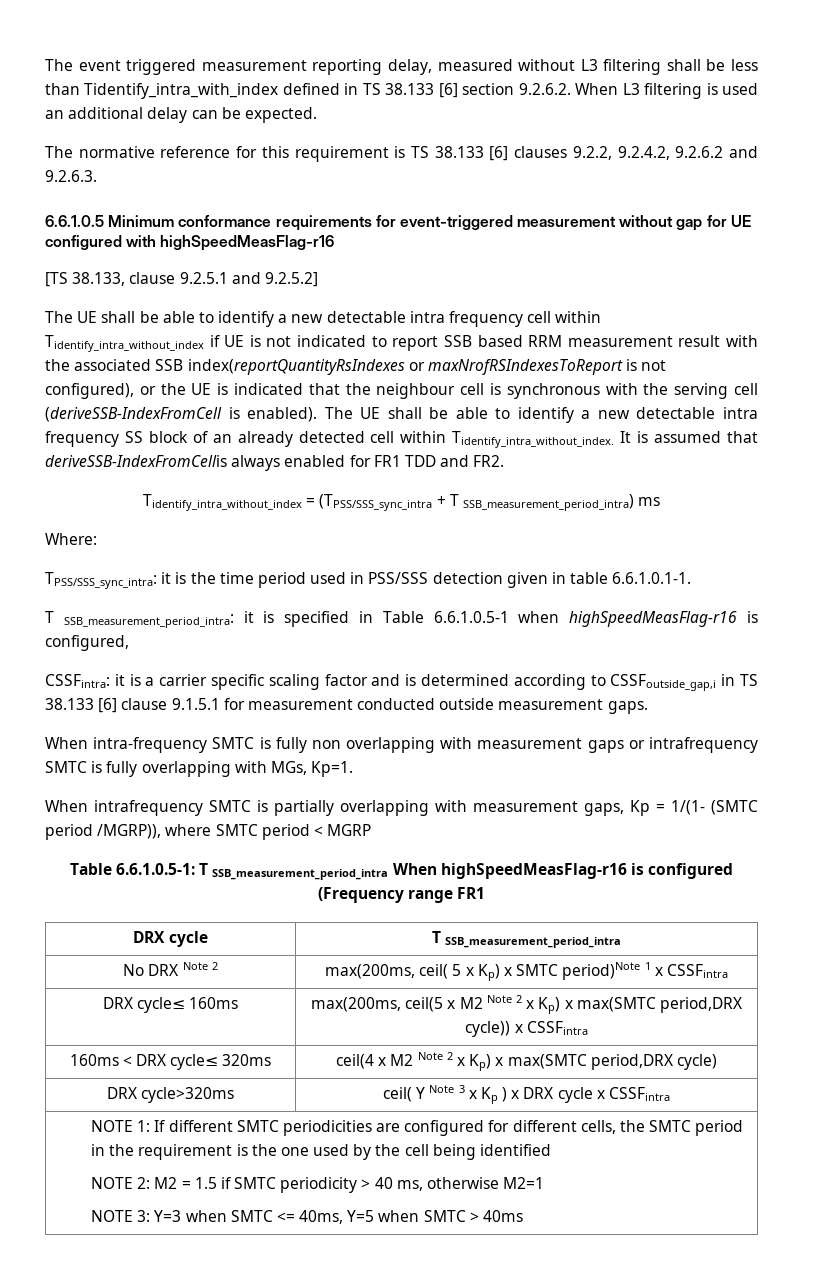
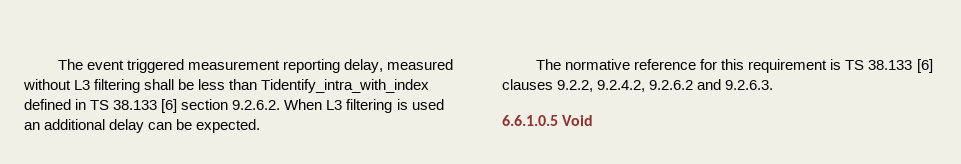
- 6.6.1.0.5 Minimum conformance requirements for event-triggered measurement without gap for UE configured with highSpeedMeasFlag-r16
- [TS 38.133, clause 9.2.5.1 and 9.2.5.2]
- The UE shall be able to identify a new detectable intra frequency cell within Tidentify_intra_without_index if UE is not indicated to report SSB based RRM measurement result with the associated SSB index(reportQuantityRsIndexes or maxNrofRSIndexesToReport is not configured), or the UE is indicated that the neighbour cell is synchronous with the serving cell (deriveSSB-IndexFromCell is enabled). The UE shall be able to identify a new detectable intra frequency SS block of an already detected cell within Tidentify_intra_without_index. It is assumed that deriveSSB-IndexFromCellis always enabled for FR1 TDD and FR2.
- Tidentify_intra_without_index = (TPSS/SSS_sync_intra + T SSB_measurement_period_intra) ms
- Where:
- TPSS/SSS_sync_intra: it is the time period used in PSS/SSS detection given in table 6.6.1.0.1-1.
- T SSB_measurement_period_intra: it is specified in Table 6.6.1.0.5-1 when highSpeedMeasFlag-r16 is configured,
- CSSFintra: it is a carrier specific scaling factor and is determined according to CSSFoutside_gap,i in TS 38.133 [6] clause 9.1.5.1 for measurement conducted outside measurement gaps.
- When intra-frequency SMTC is fully non overlapping with measurement gaps or intrafrequency SMTC is fully overlapping with MGs, Kp=1.
- When intrafrequency SMTC is partially overlapping with measurement gaps, Kp = 1/(1- (SMTC period /MGRP)), where SMTC period < MGRP
- Table 6.6.1.0.5-1: T SSB_measurement_period_intra When highSpeedMeasFlag-r16 is configured (Frequency range FR1
- DRX cycle | T SSB_measurement_period_intra
- No DRX Note 2 | max(200ms, ceil( 5 x Kp) x SMTC period)Note 1 x CSSFintra
- DRX cycle≤ 160ms | max(200ms, ceil(5 x M2 Note 2 x Kp) x max(SMTC period,DRX cycle)) x CSSFintra
- 160ms < DRX cycle≤ 320ms | ceil(4 x M2 Note 2 x Kp) x max(SMTC period,DRX cycle)
- DRX cycle>320ms | ceil( Y Note 3 x Kp ) x DRX cycle x CSSFintra
- NOTE 1: If different SMTC periodicities are configured for different cells, the SMTC period in the requirement is the one used by the cell being identified
- NOTE 2: M2 = 1.5 if SMTC periodicity > 40 ms, otherwise M2=1
- NOTE 3: Y=3 when SMTC <= 40ms, Y=5 when SMTC > 40ms
+ 6.6.1.0.5 Void

